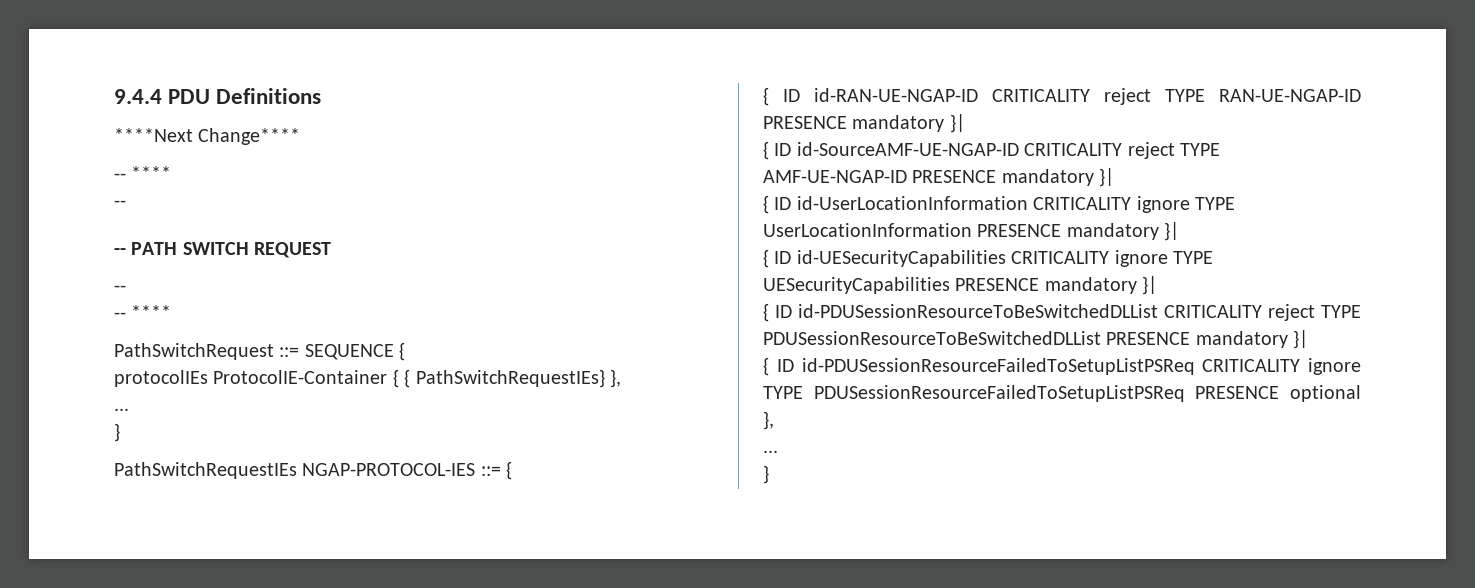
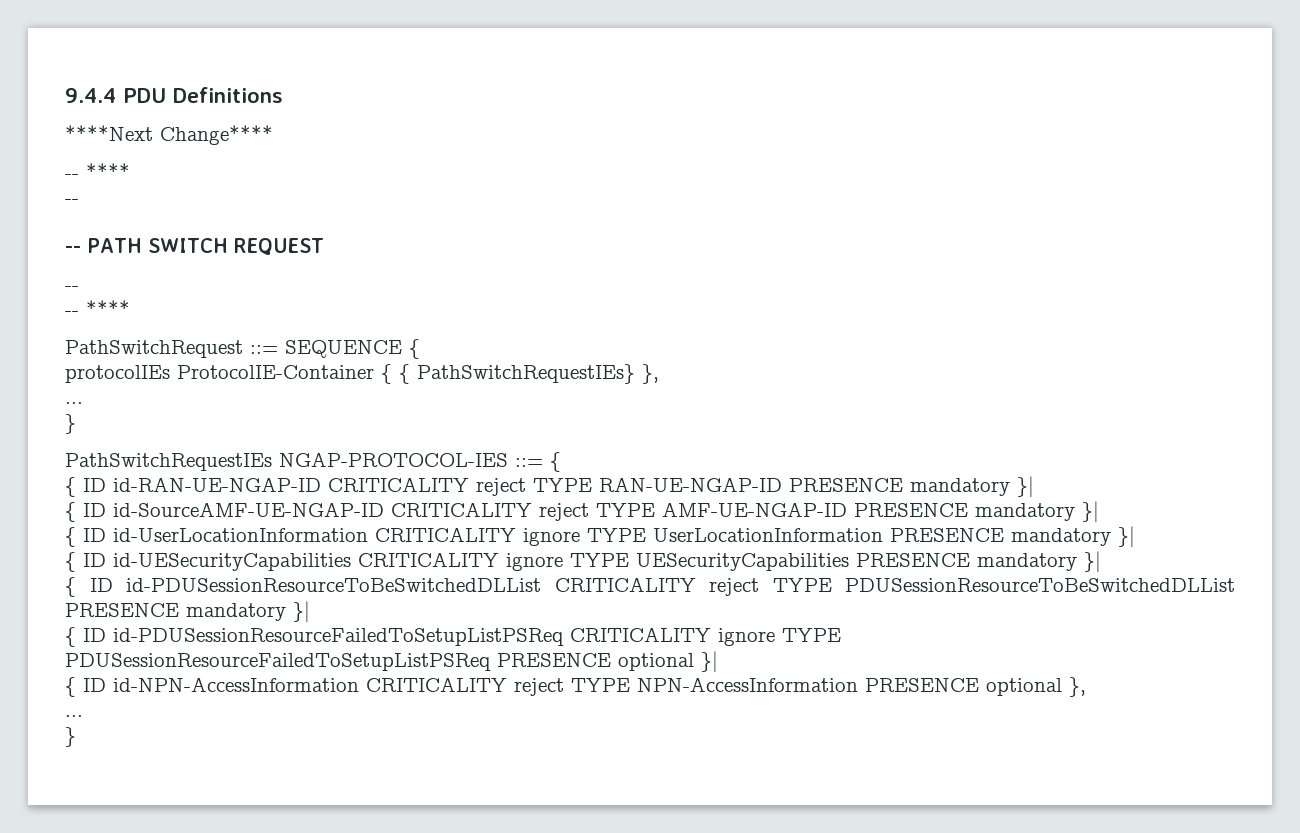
- { ID id-PDUSessionResourceFailedToSetupListPSReq CRITICALITY ignore TYPE PDUSessionResourceFailedToSetupListPSReq PRESENCE optional },
+ { ID id-PDUSessionResourceFailedToSetupListPSReq CRITICALITY ignore TYPE PDUSessionResourceFailedToSetupListPSReq PRESENCE optional }|
+ { ID id-NPN-AccessInformation CRITICALITY reject TYPE NPN-AccessInformation PRESENCE optional },

